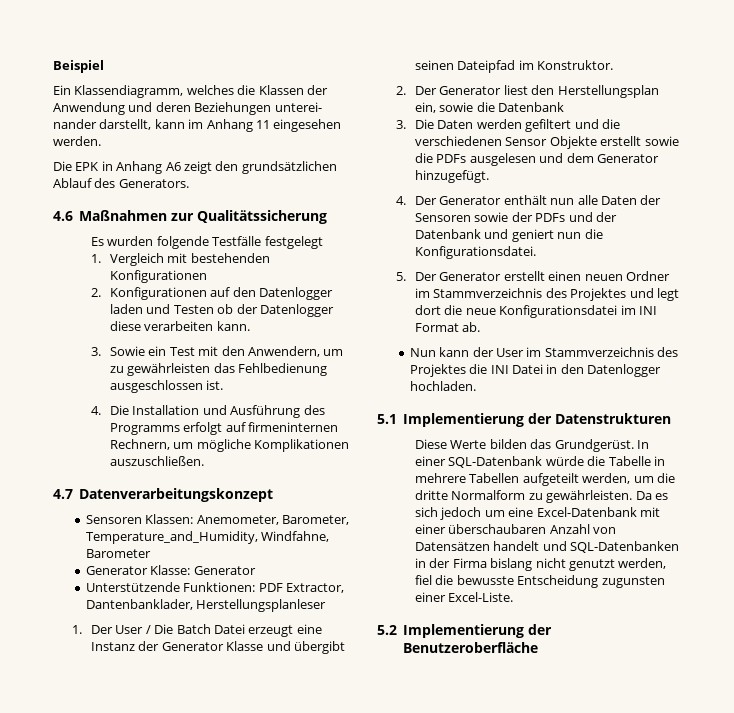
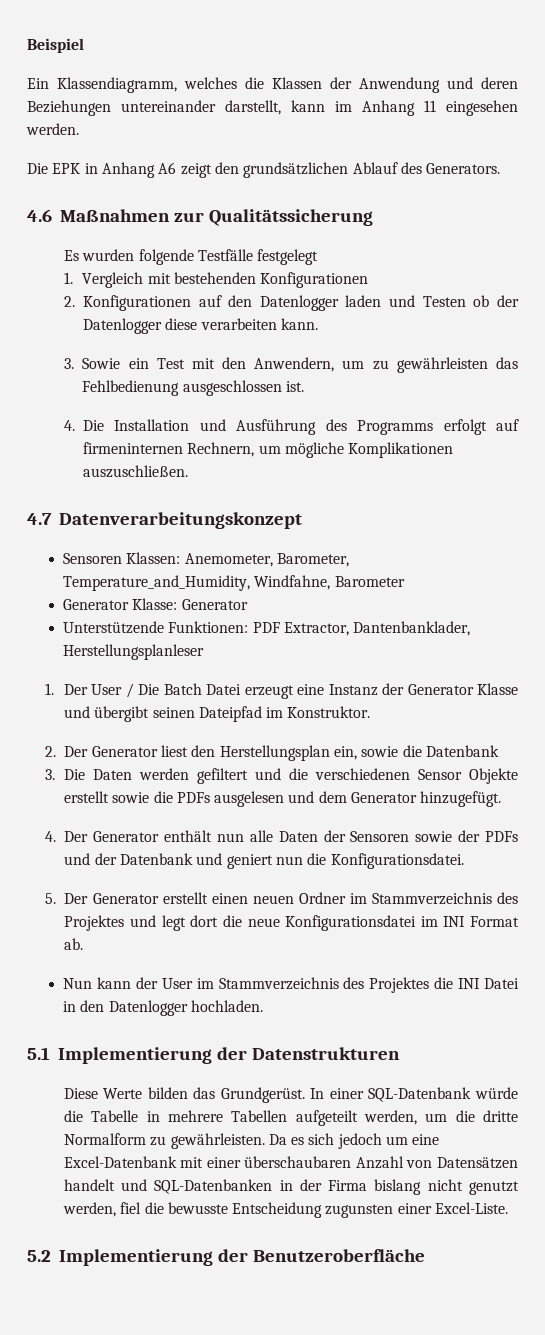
- Ein Klassendiagramm, welches die Klassen der Anwendung und deren Beziehungen unterei- nander darstellt, kann im Anhang 11 eingesehen werden.
+ Ein Klassendiagramm, welches die Klassen der Anwendung und deren Beziehungen untereinander darstellt, kann im Anhang 11 eingesehen werden.

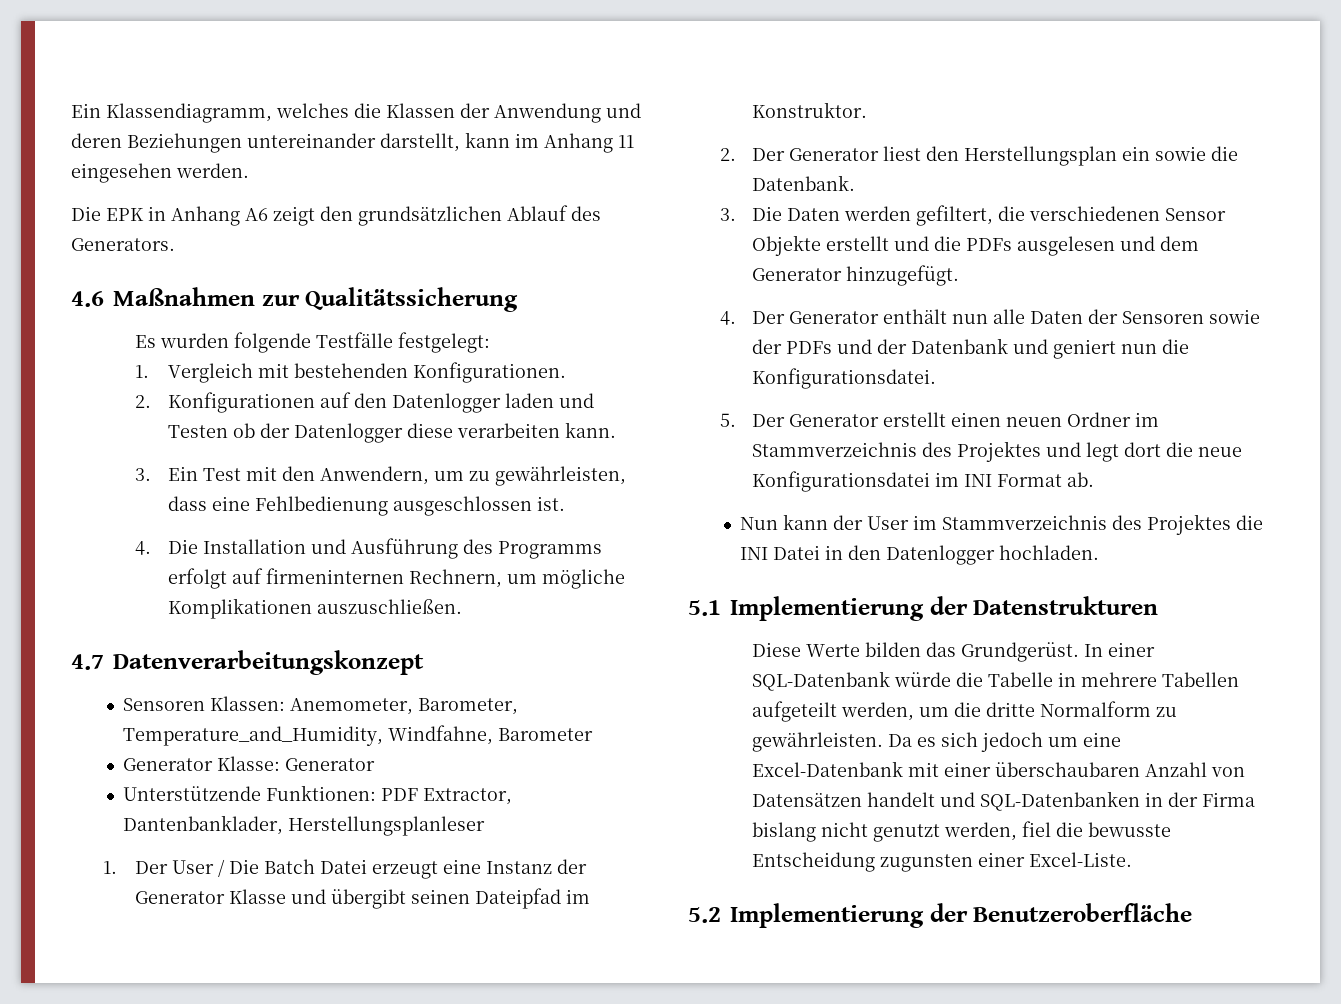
- Beispiel
- Es wurden folgende Testfälle festgelegt
+ Es wurden folgende Testfälle festgelegt:
- 1. Vergleich mit bestehenden Konfigurationen
+ 1. Vergleich mit bestehenden Konfigurationen.
- 3. Sowie ein Test mit den Anwendern, um zu gewährleisten das Fehlbedienung ausgeschlossen ist.
+ 3. Ein Test mit den Anwendern, um zu gewährleisten, dass eine Fehlbedienung ausgeschlossen ist.
- 2. Der Generator liest den Herstellungsplan ein, sowie die Datenbank
+ 2. Der Generator liest den Herstellungsplan ein sowie die Datenbank.
- 3. Die Daten werden gefiltert und die verschiedenen Sensor Objekte erstellt sowie die PDFs ausgelesen und dem Generator hinzugefügt.
+ 3. Die Daten werden gefiltert, die verschiedenen Sensor Objekte erstellt und die PDFs ausgelesen und dem Generator hinzugefügt.

